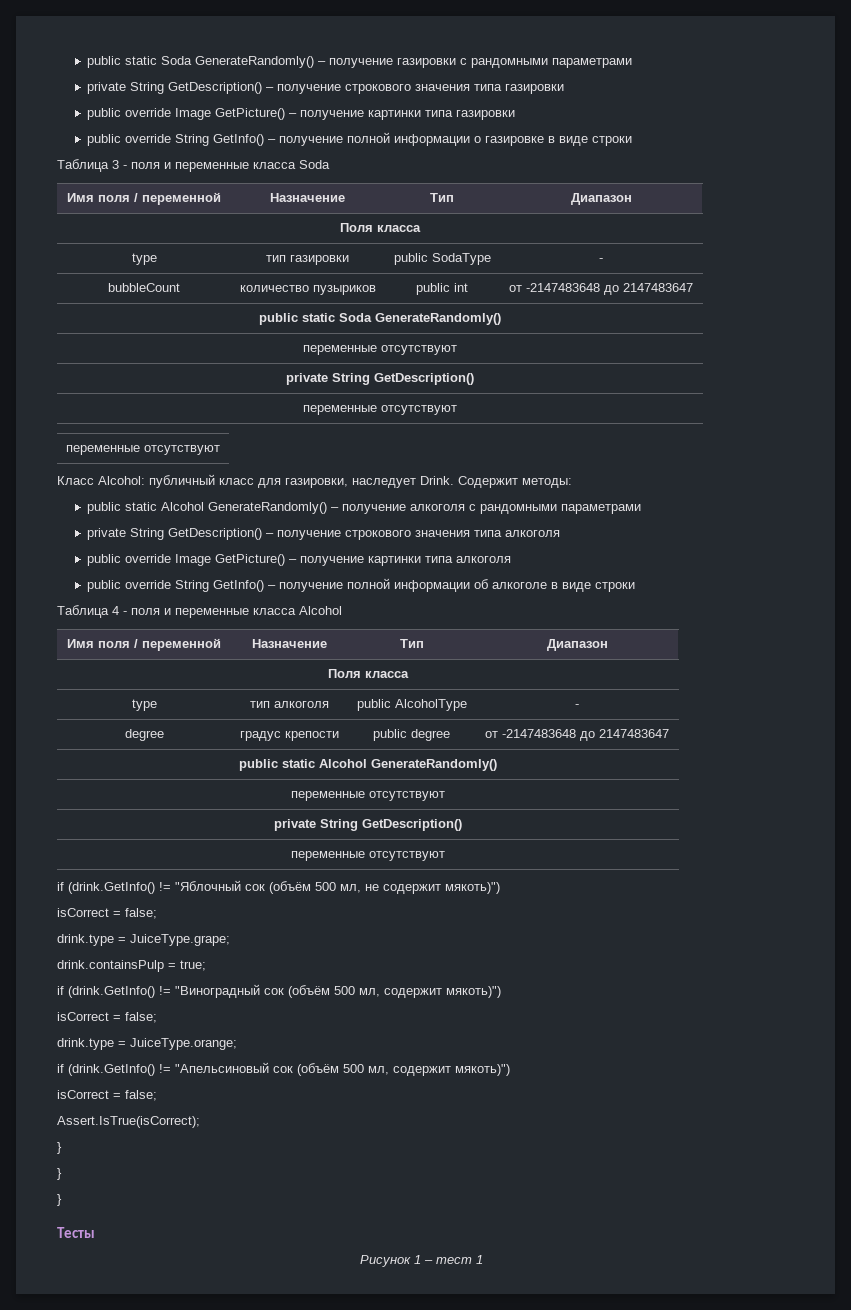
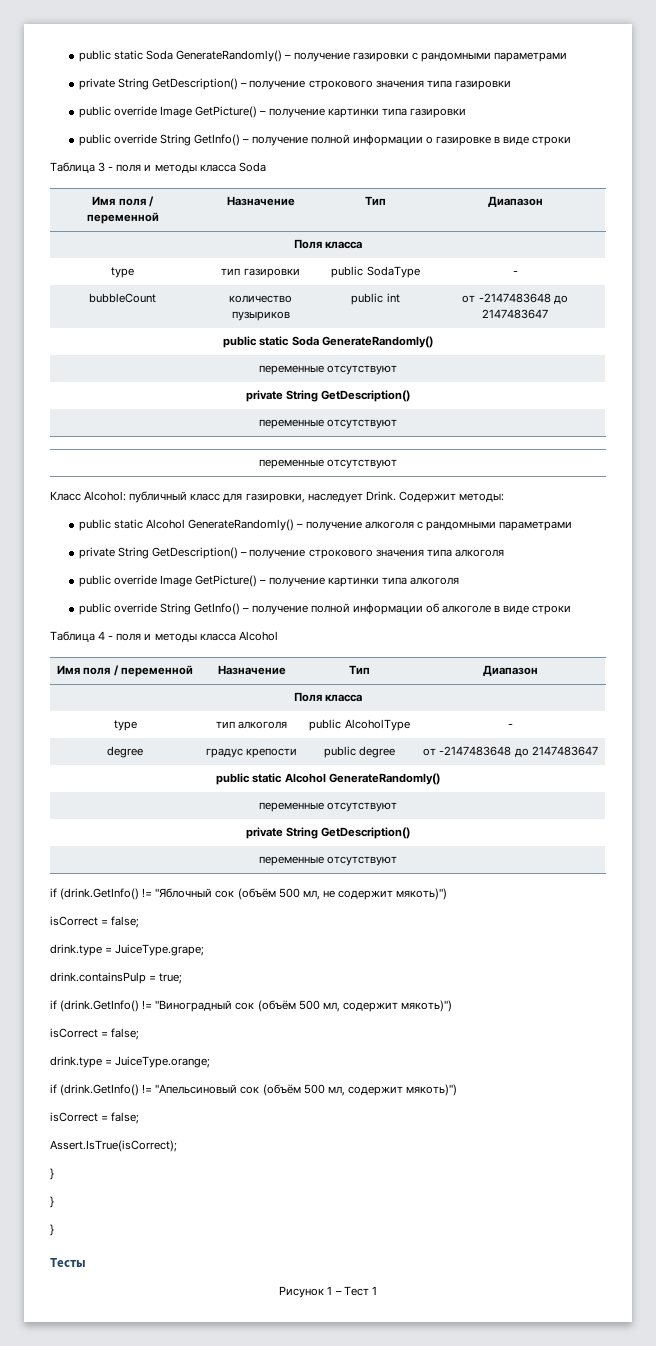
- Таблица 3 - поля и переменные класса Soda
+ Таблица 3 - поля и методы класса Soda
- Таблица 4 - поля и переменные класса Alcohol
+ Таблица 4 - поля и методы класса Alcohol
- Рисунок 1 – тест 1
+ Рисунок 1 – Тест 1

